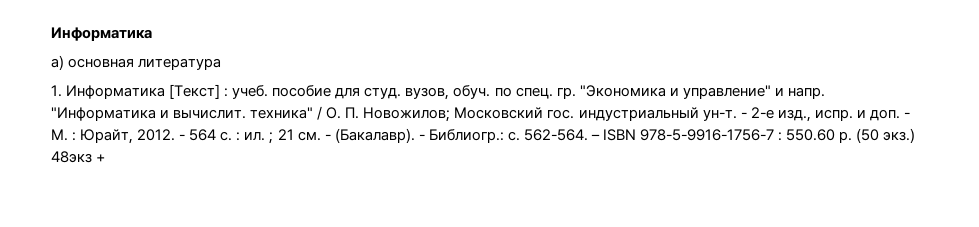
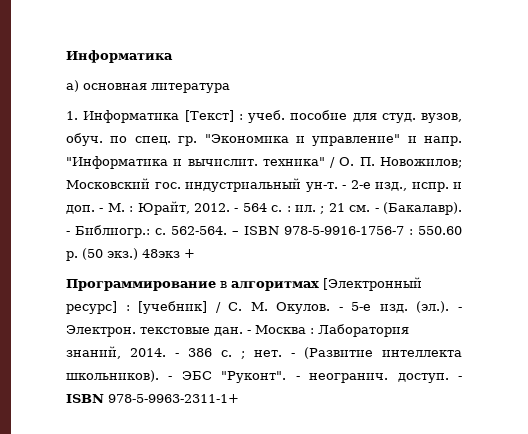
+ Программирование в алгоритмах [Электронный ресурс] : [учебник] / С. М. Окулов. - 5-е изд. (эл.). - Электрон. текстовые дан. - Москва : Лаборатория знаний, 2014. - 386 с. ; нет. - (Развитие интеллекта школьников). - ЭБС "Руконт". - неогранич. доступ. - ISBN 978-5-9963-2311-1+

